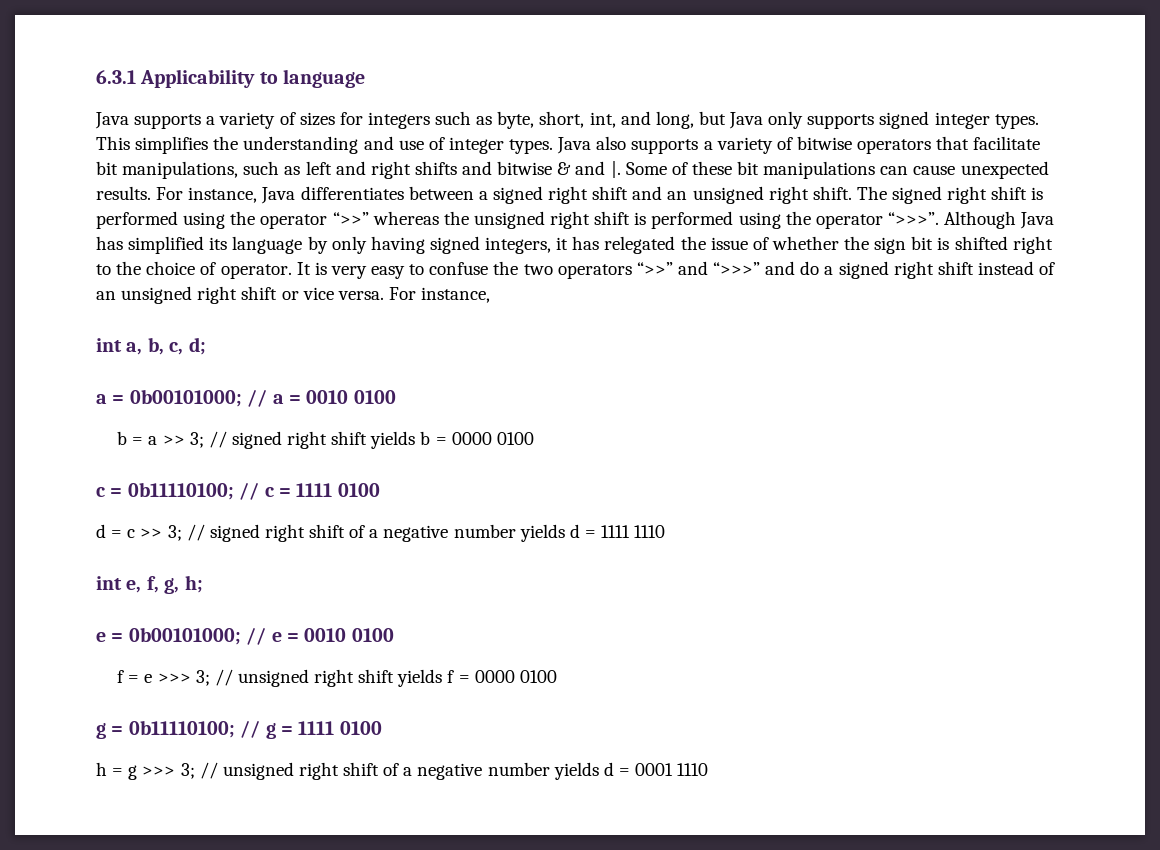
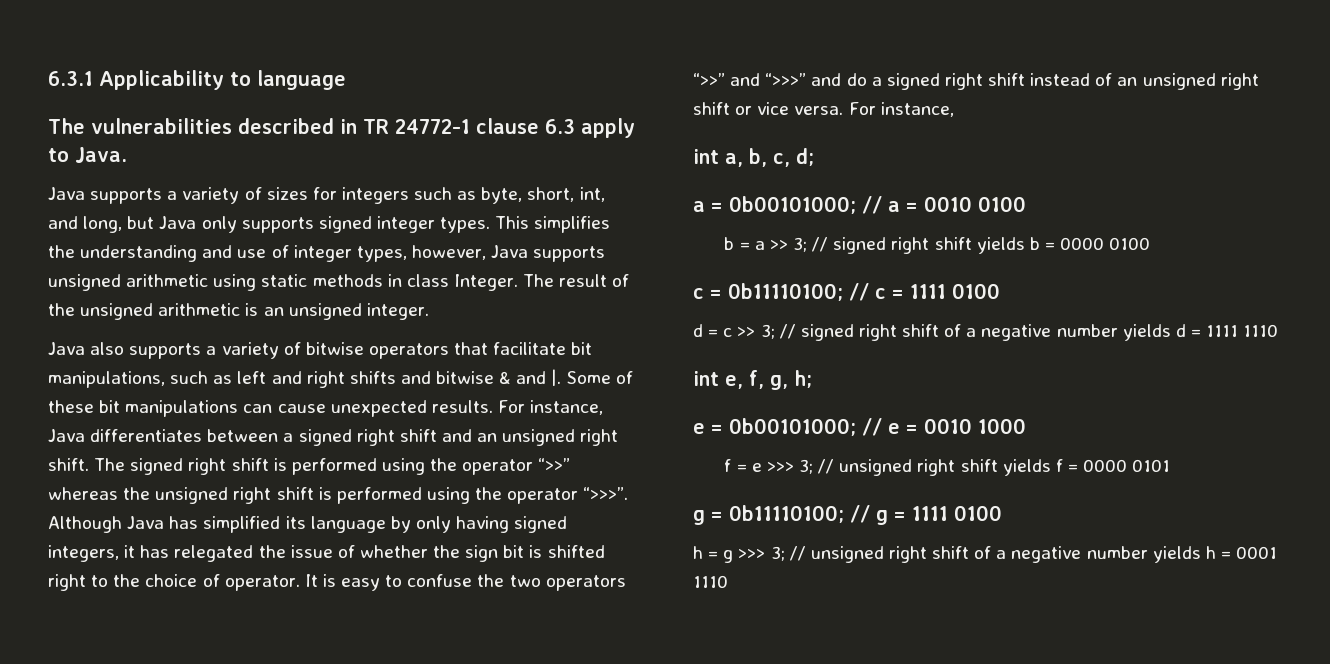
+ The vulnerabilities described in TR 24772-1 clause 6.3 apply to Java.
- This simplifies the understanding and use of integer types. Java also supports a variety of bitwise operators that facilitate bit manipulations, such as left and right shifts and bitwise & and |.
+ This simplifies the understanding and use of integer types, however, Java supports unsigned arithmetic using static methods in class Integer. The result of the unsigned arithmetic is an unsigned integer.
+ Java also supports a variety of bitwise operators that facilitate bit manipulations, such as left and right shifts and bitwise & and |.
- It is very easy to confuse the two operators “>>” and “>>>” and do a signed right shift instead of an unsigned right shift or vice versa.
+ It is easy to confuse the two operators “>>” and “>>>” and do a signed right shift instead of an unsigned right shift or vice versa.
- e = 0b00101000; // e = 0010 0100
+ e = 0b00101000; // e = 0010 1000
- f = e >>> 3; // unsigned right shift yields f = 0000 0100
+ f = e >>> 3; // unsigned right shift yields f = 0000 0101
- h = g >>> 3; // unsigned right shift of a negative number yields d = 0001 1110
+ h = g >>> 3; // unsigned right shift of a negative number yields h = 0001 1110

